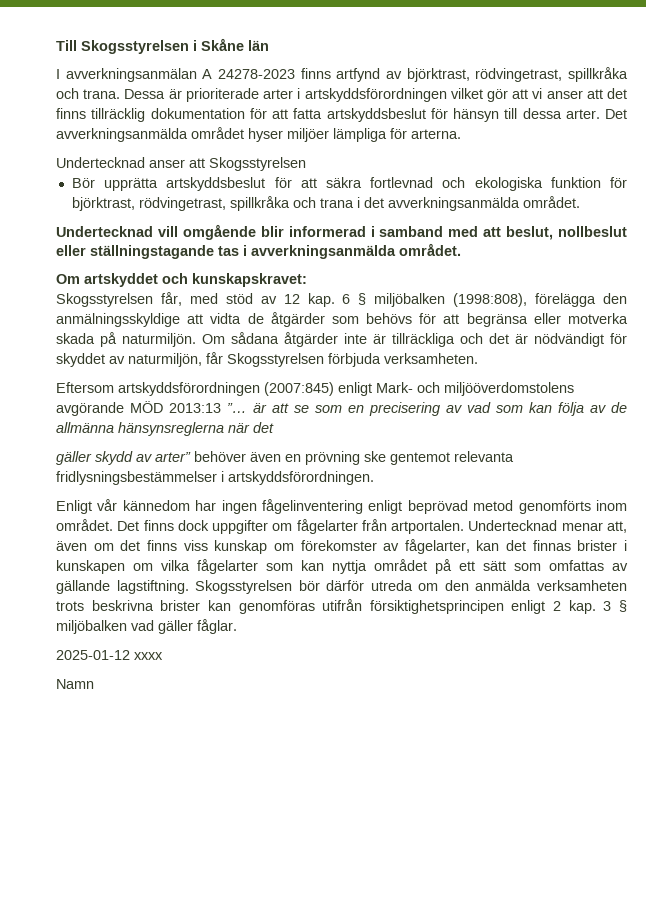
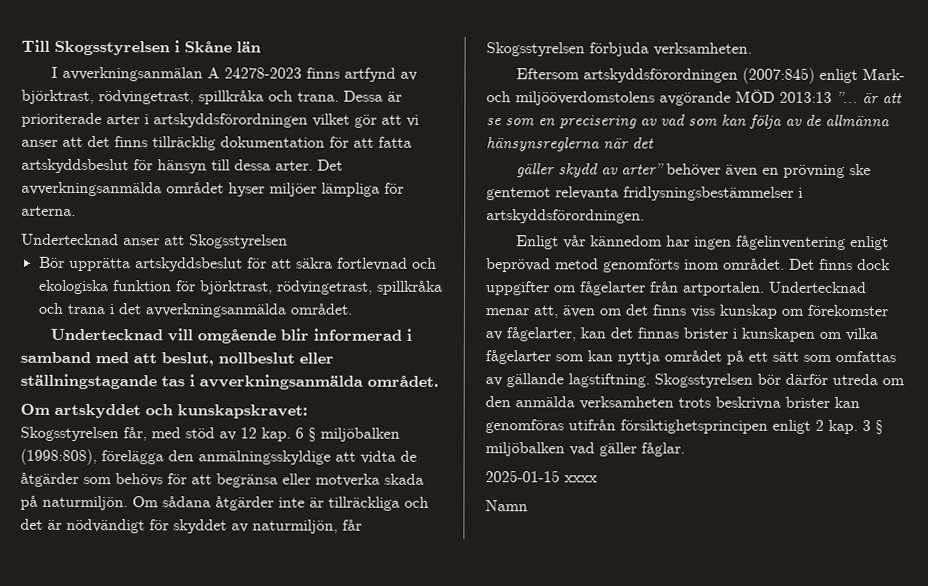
- 2025-01-12 xxxx
+ 2025-01-15 xxxx

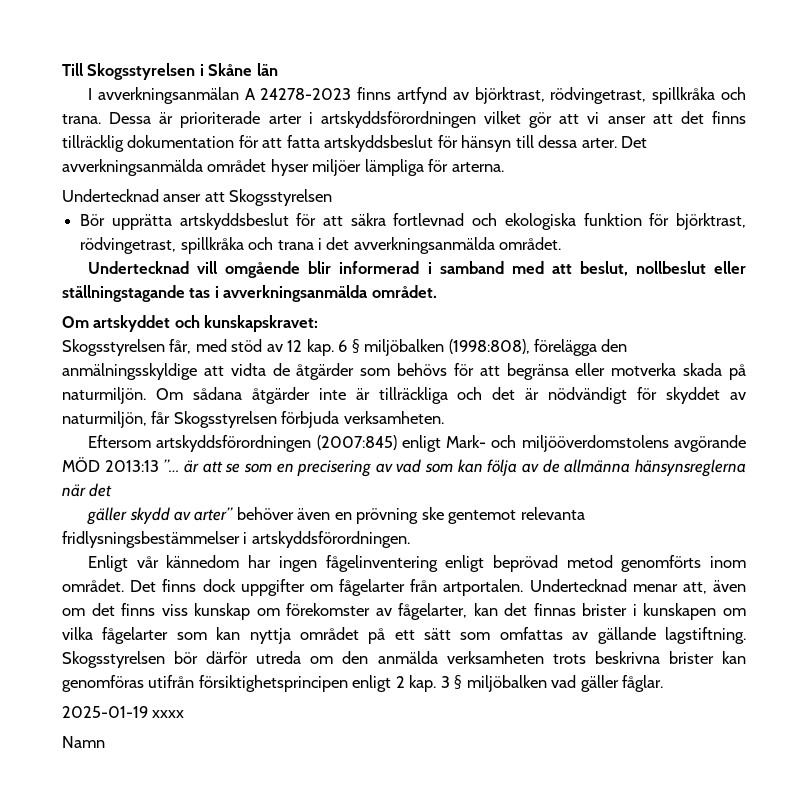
- 2025-01-15 xxxx
+ 2025-01-19 xxxx

